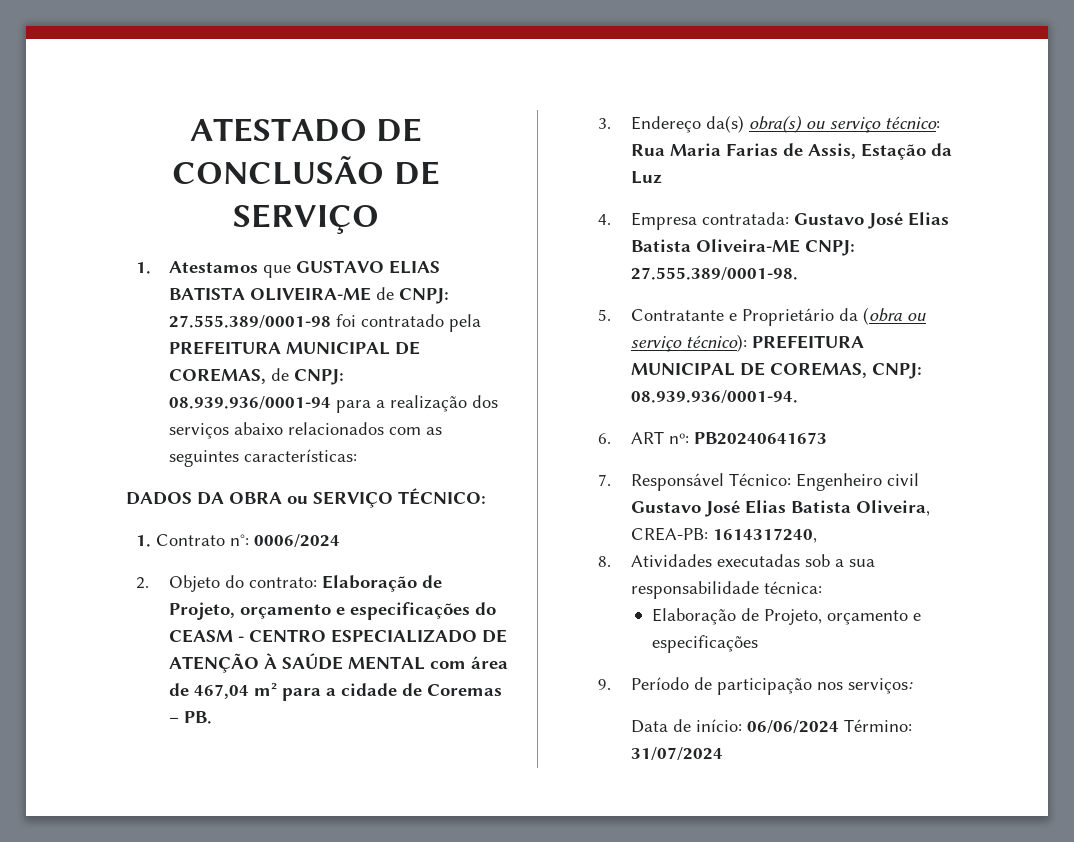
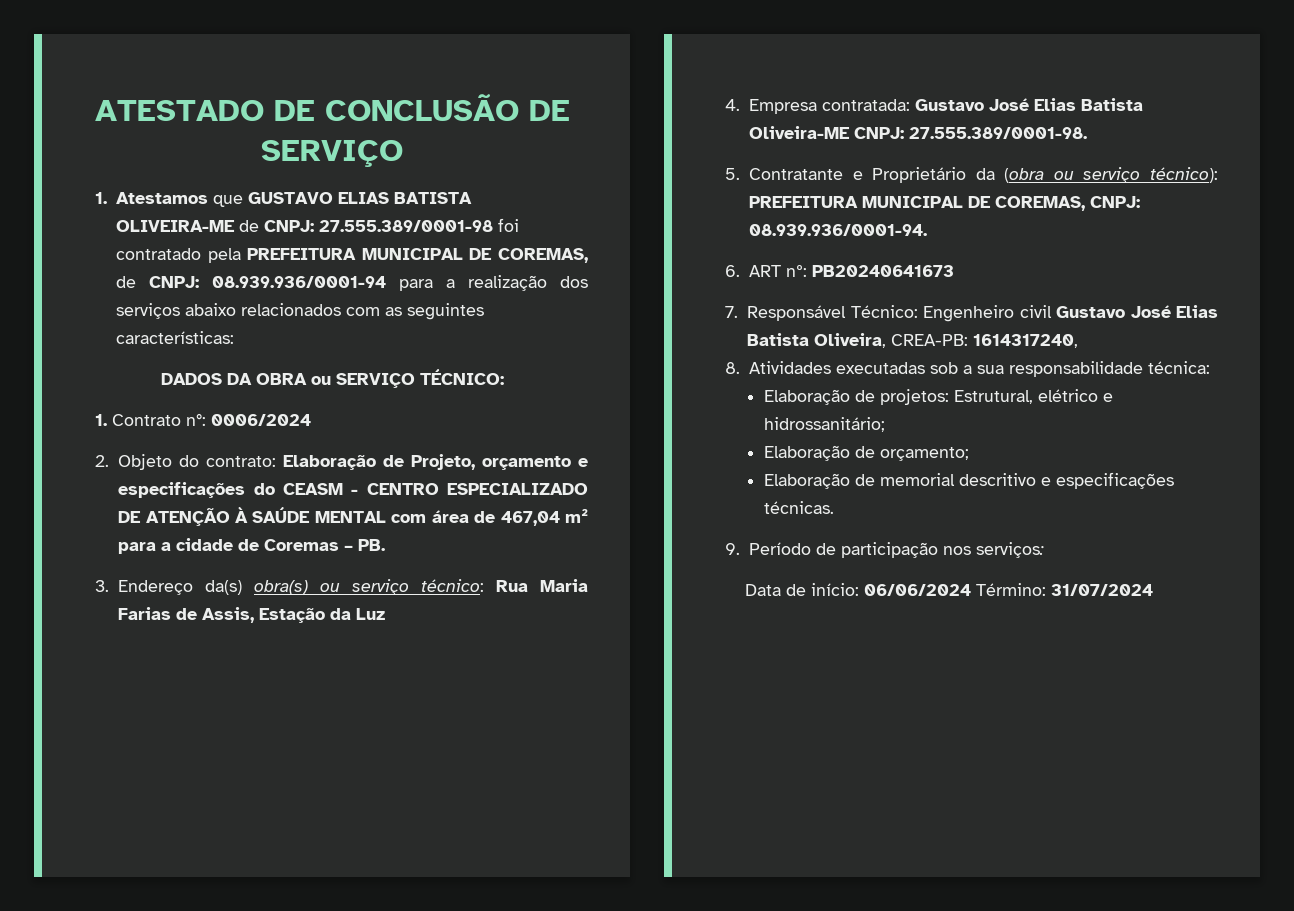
  8. Atividades executadas sob a sua responsabilidade técnica:
- Elaboração de Projeto, orçamento e especificações
+ Elaboração de projetos: Estrutural, elétrico e hidrossanitário;
+ Elaboração de orçamento;
+ Elaboração de memorial descritivo e especificações técnicas.

